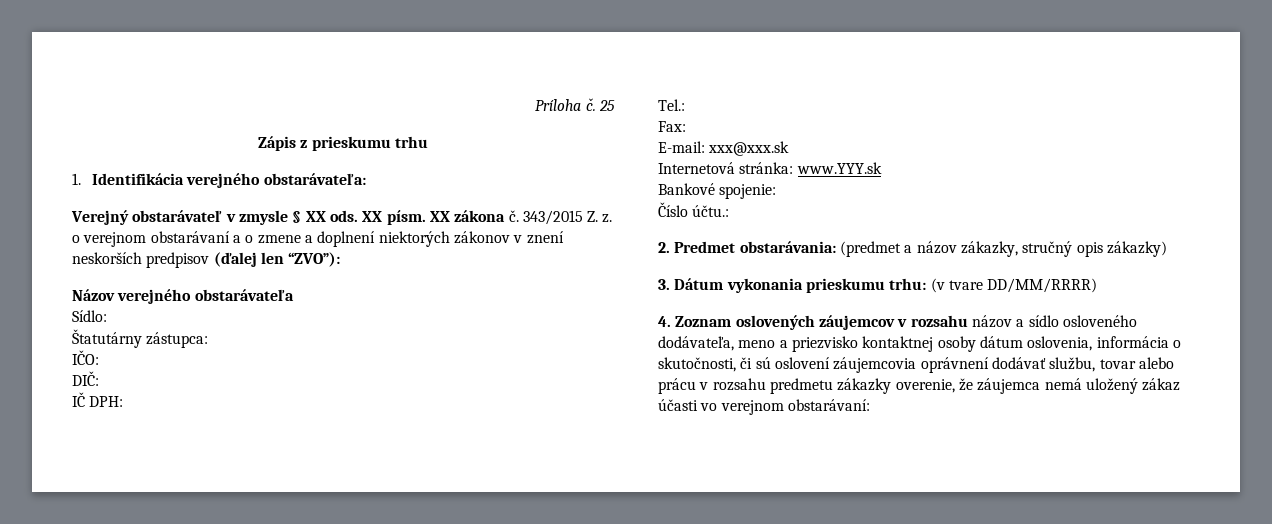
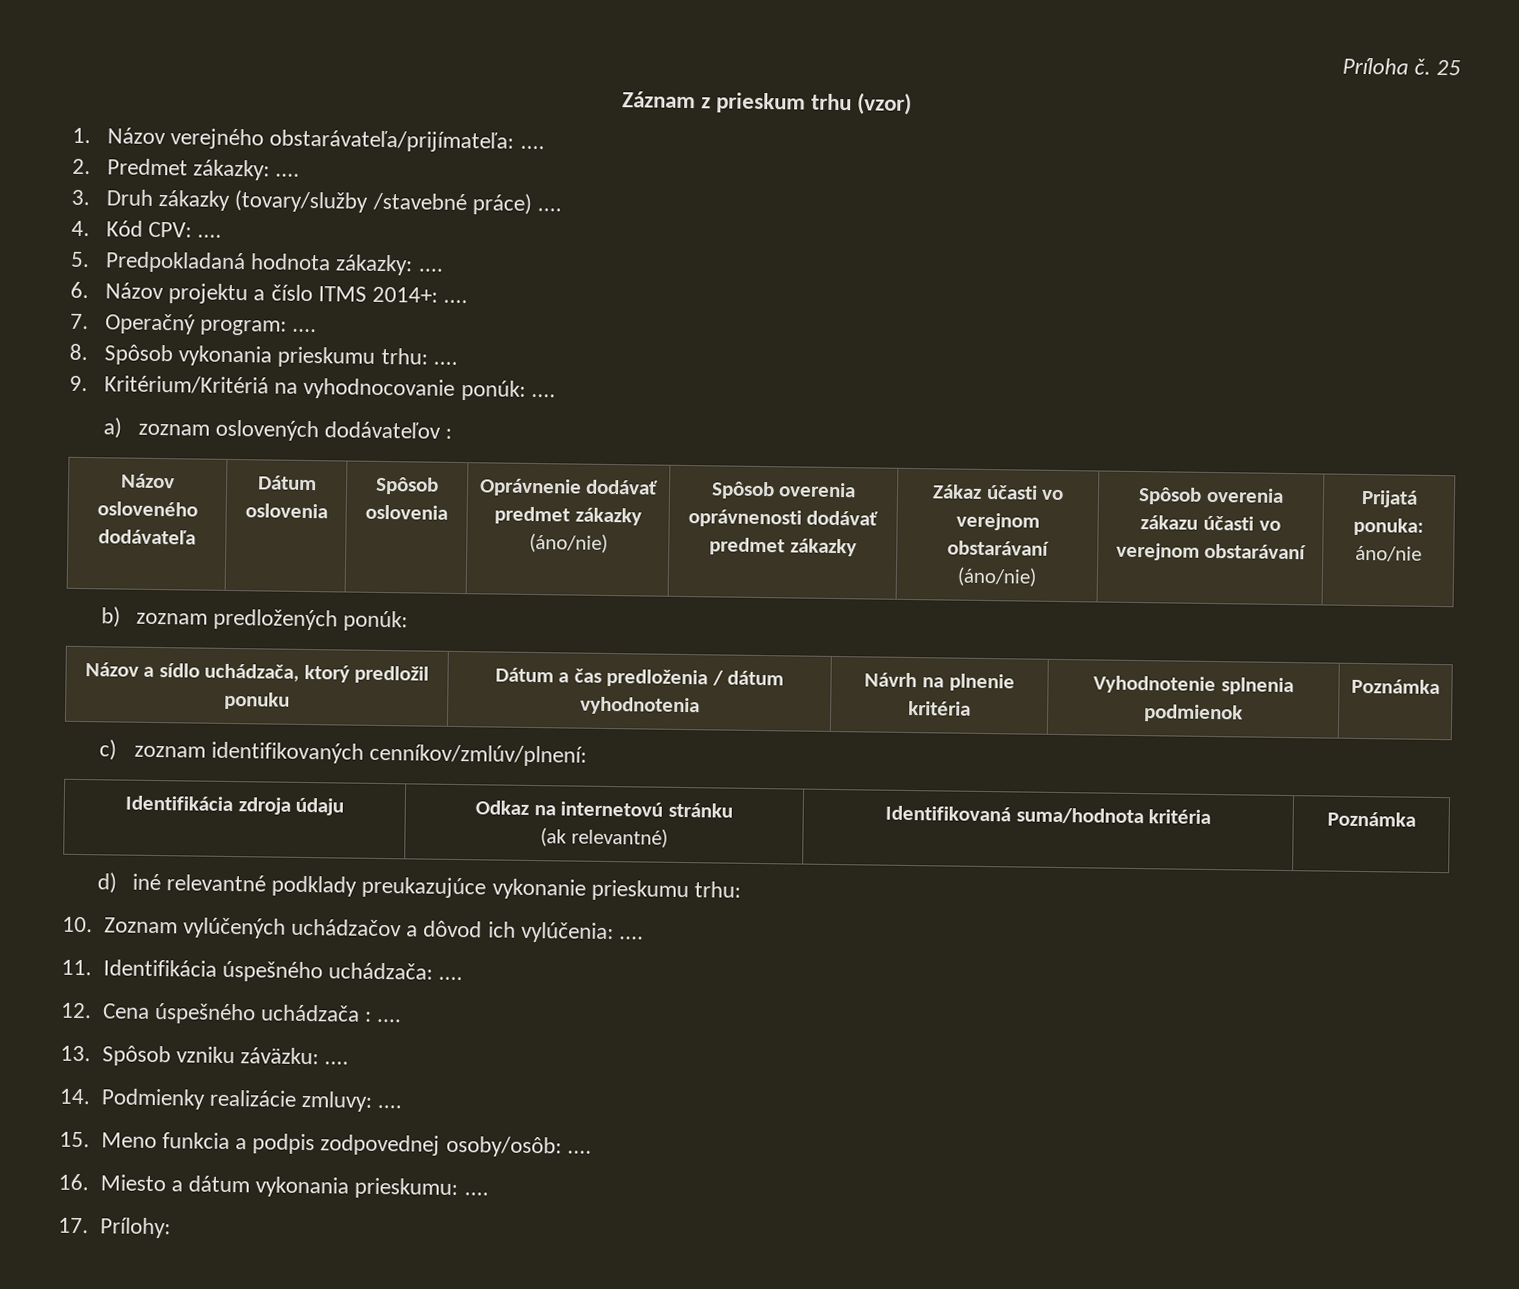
- Zápis z prieskumu trhu
+ Záznam z prieskum trhu (vzor)
- 1. Identifikácia verejného obstarávateľa:
- Verejný obstarávateľ v zmysle § XX ods. XX písm. XX zákona č. 343/2015 Z. z. o verejnom obstarávaní a o zmene a doplnení niektorých zákonov v znení neskorších predpisov (ďalej len “ZVO”):
- Názov verejného obstarávateľa
- Sídlo:
- Štatutárny zástupca:
- IČO:
- DIČ:
- IČ DPH:
- Tel.:
- Fax:
- E-mail: xxx@xxx.sk
- Internetová stránka: www.YYY.sk
- Bankové spojenie:
- Číslo účtu.:
- 2. Predmet obstarávania: (predmet a názov zákazky, stručný opis zákazky)
- 3. Dátum vykonania prieskumu trhu: (v tvare DD/MM/RRRR)
- 4. Zoznam oslovených záujemcov v rozsahu názov a sídlo osloveného dodávateľa, meno a priezvisko kontaktnej osoby dátum oslovenia, informácia o skutočnosti, či sú oslovení záujemcovia oprávnení dodávať službu, tovar alebo prácu v rozsahu predmetu zákazky overenie, že záujemca nemá uložený zákaz účasti vo verejnom obstarávaní:
+ 1. Názov verejného obstarávateľa/prijímateľa: ....
+ 2. Predmet zákazky: ....
+ 3. Druh zákazky (tovary/služby /stavebné práce) ....
+ 4. Kód CPV: ....
+ 5. Predpokladaná hodnota zákazky: ....
+ 6. Názov projektu a číslo ITMS 2014+: ....
+ 7. Operačný program: ....
+ 8. Spôsob vykonania prieskumu trhu: ....
+ 9. Kritérium/Kritériá na vyhodnocovanie ponúk: ....
+ a) zoznam oslovených dodávateľov :
+ Názov osloveného dodávateľa | Dátum oslovenia | Spôsob oslovenia | Oprávnenie dodávať predmet zákazky (áno/nie) | Spôsob overenia oprávnenosti dodávať predmet zákazky | Zákaz účasti vo verejnom obstarávaní (áno/nie) | Spôsob overenia zákazu účasti vo verejnom obstarávaní | Prijatá ponuka: áno/nie
+ b) zoznam predložených ponúk:
+ Názov a sídlo uchádzača, ktorý predložil ponuku | Dátum a čas predloženia / dátum vyhodnotenia | Návrh na plnenie kritéria | Vyhodnotenie splnenia podmienok | Poznámka
+ c) zoznam identifikovaných cenníkov/zmlúv/plnení:
+ Identifikácia zdroja údaju | Odkaz na internetovú stránku
+ (ak relevantné) | Identifikovaná suma/hodnota kritéria | Poznámka
+ d) iné relevantné podklady preukazujúce vykonanie prieskumu trhu:
+ 10. Zoznam vylúčených uchádzačov a dôvod ich vylúčenia: ....
+ 11. Identifikácia úspešného uchádzača: ....
+ 12. Cena úspešného uchádzača : ....
+ 13. Spôsob vzniku záväzku: ....
+ 14. Podmienky realizácie zmluvy: ....
+ 15. Meno funkcia a podpis zodpovednej osoby/osôb: ....
+ 16. Miesto a dátum vykonania prieskumu: ....
+ 17. Prílohy:

